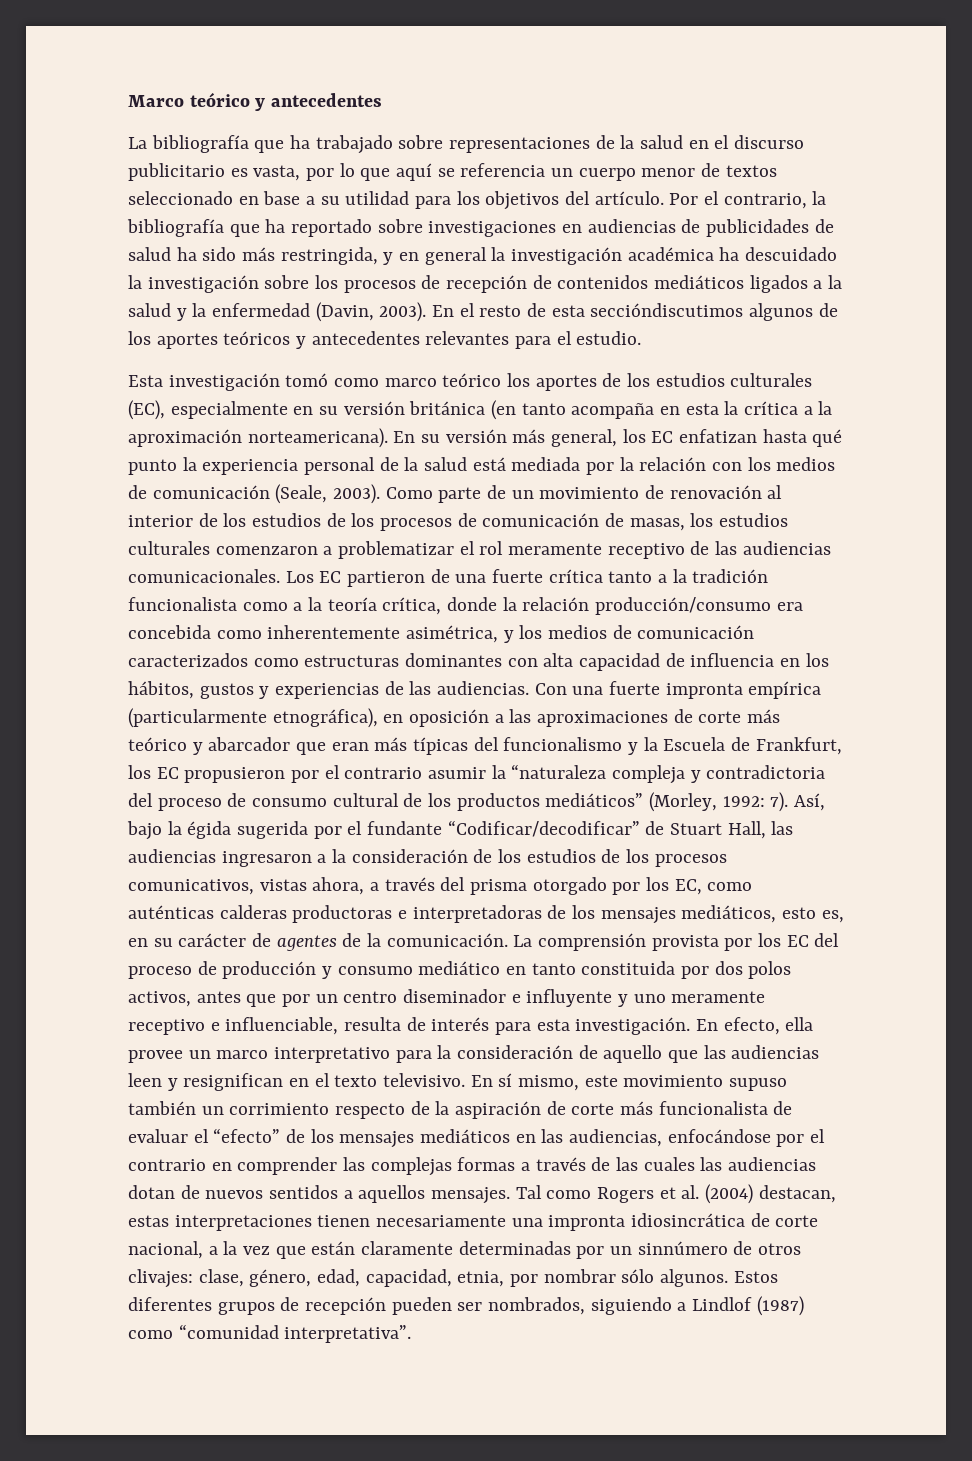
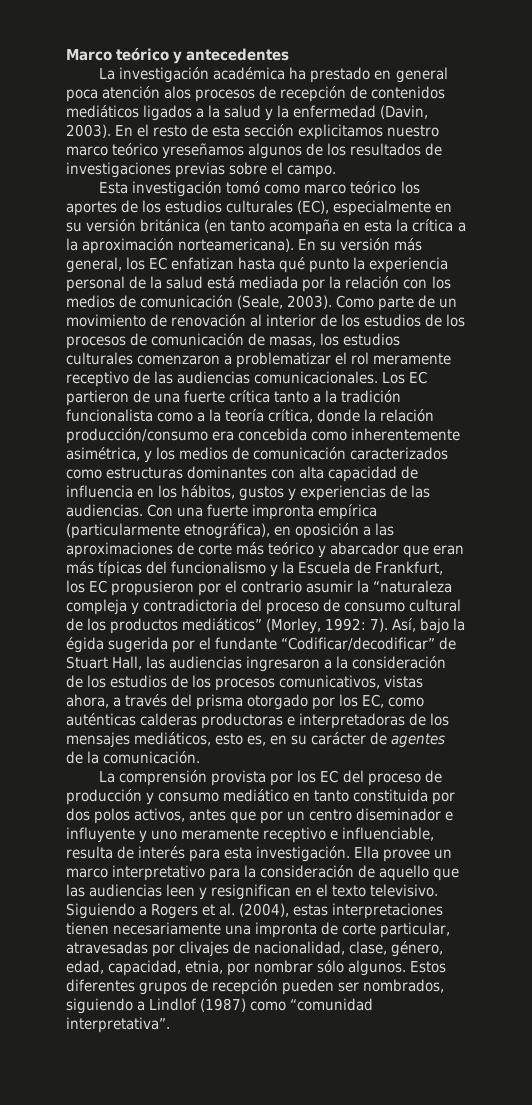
- La bibliografía que ha trabajado sobre representaciones de la salud en el discurso publicitario es vasta, por lo que aquí se referencia un cuerpo menor de textos seleccionado en base a su utilidad para los objetivos del artículo. Por el contrario, la bibliografía que ha reportado sobre investigaciones en audiencias de publicidades de salud ha sido más restringida, y en general la investigación académica ha descuidado la investigación sobre los procesos de recepción de contenidos mediáticos ligados a la salud y la enfermedad (Davin, 2003).
+ La investigación académica ha prestado en general poca atención alos procesos de recepción de contenidos mediáticos ligados a la salud y la enfermedad (Davin, 2003).
- En el resto de esta seccióndiscutimos algunos de los aportes teóricos y antecedentes relevantes para el estudio.
+ En el resto de esta sección explicitamos nuestro marco teórico yreseñamos algunos de los resultados de investigaciones previas sobre el campo.
- Así, bajo la égida sugerida por el fundante “Codificar/decodificar” de Stuart Hall, las audiencias ingresaron a la consideración de los estudios de los procesos comunicativos, vistas ahora, a través del prisma otorgado por los EC, como auténticas calderas productoras e interpretadoras de los mensajes mediáticos, esto es, en su carácter de agentes de la comunicación. La comprensión provista por los EC del proceso de producción y consumo mediático en tanto constituida por dos polos activos, antes que por un centro diseminador e influyente y uno meramente receptivo e influenciable, resulta de interés para esta investigación.
+ Así, bajo la égida sugerida por el fundante “Codificar/decodificar” de Stuart Hall, las audiencias ingresaron a la consideración de los estudios de los procesos comunicativos, vistas ahora, a través del prisma otorgado por los EC, como auténticas calderas productoras e interpretadoras de los mensajes mediáticos, esto es, en su carácter de agentes de la comunicación.
+ La comprensión provista por los EC del proceso de producción y consumo mediático en tanto constituida por dos polos activos, antes que por un centro diseminador e influyente y uno meramente receptivo e influenciable, resulta de interés para esta investigación.
- En efecto, ella provee un marco interpretativo para la consideración de aquello que las audiencias leen y resignifican en el texto televisivo.
+ Ella provee un marco interpretativo para la consideración de aquello que las audiencias leen y resignifican en el texto televisivo.
- En sí mismo, este movimiento supuso también un corrimiento respecto de la aspiración de corte más funcionalista de evaluar el “efecto” de los mensajes mediáticos en las audiencias, enfocándose por el contrario en comprender las complejas formas a través de las cuales las audiencias dotan de nuevos sentidos a aquellos mensajes. Tal como Rogers et al. (2004) destacan, estas interpretaciones tienen necesariamente una impronta idiosincrática de corte nacional, a la vez que están claramente determinadas por un sinnúmero de otros clivajes: clase, género, edad, capacidad, etnia, por nombrar sólo algunos.
+ Siguiendo a Rogers et al. (2004), estas interpretaciones tienen necesariamente una impronta de corte particular, atravesadas por clivajes de nacionalidad, clase, género, edad, capacidad, etnia, por nombrar sólo algunos.

